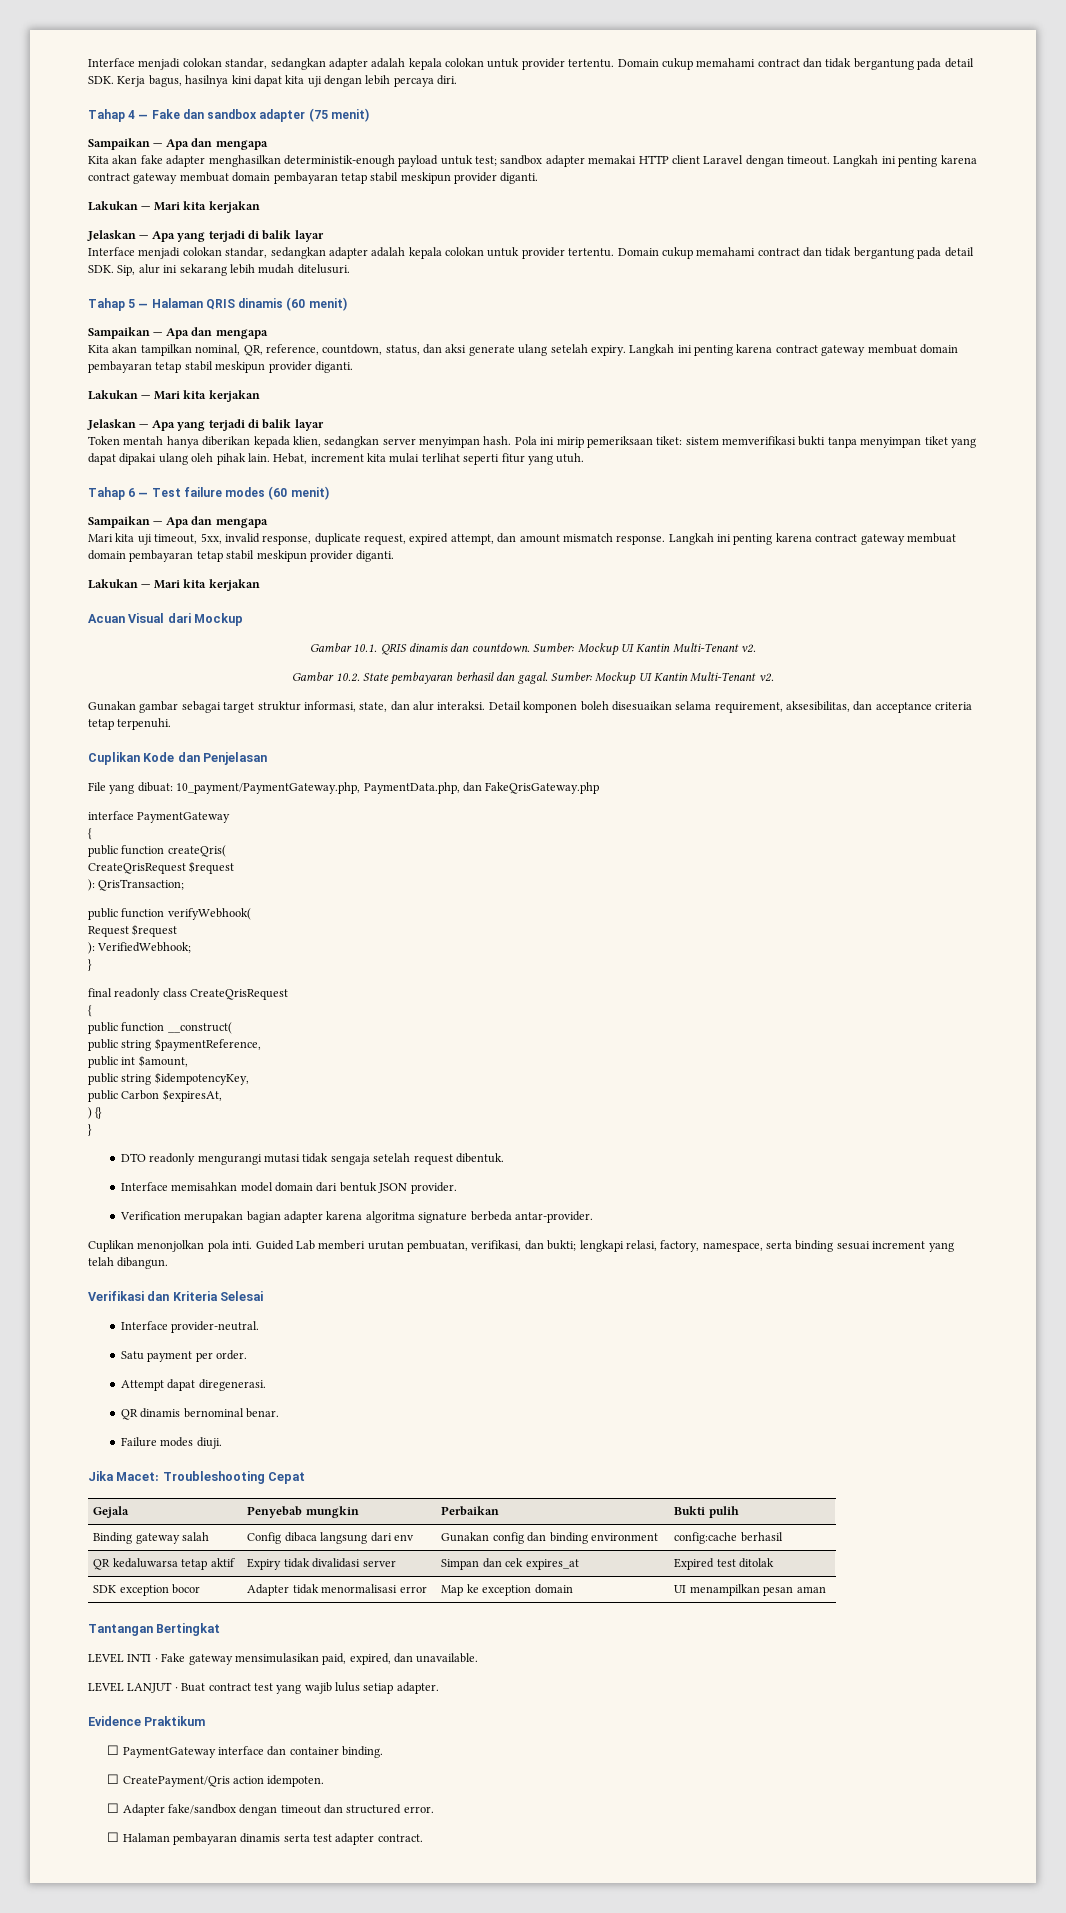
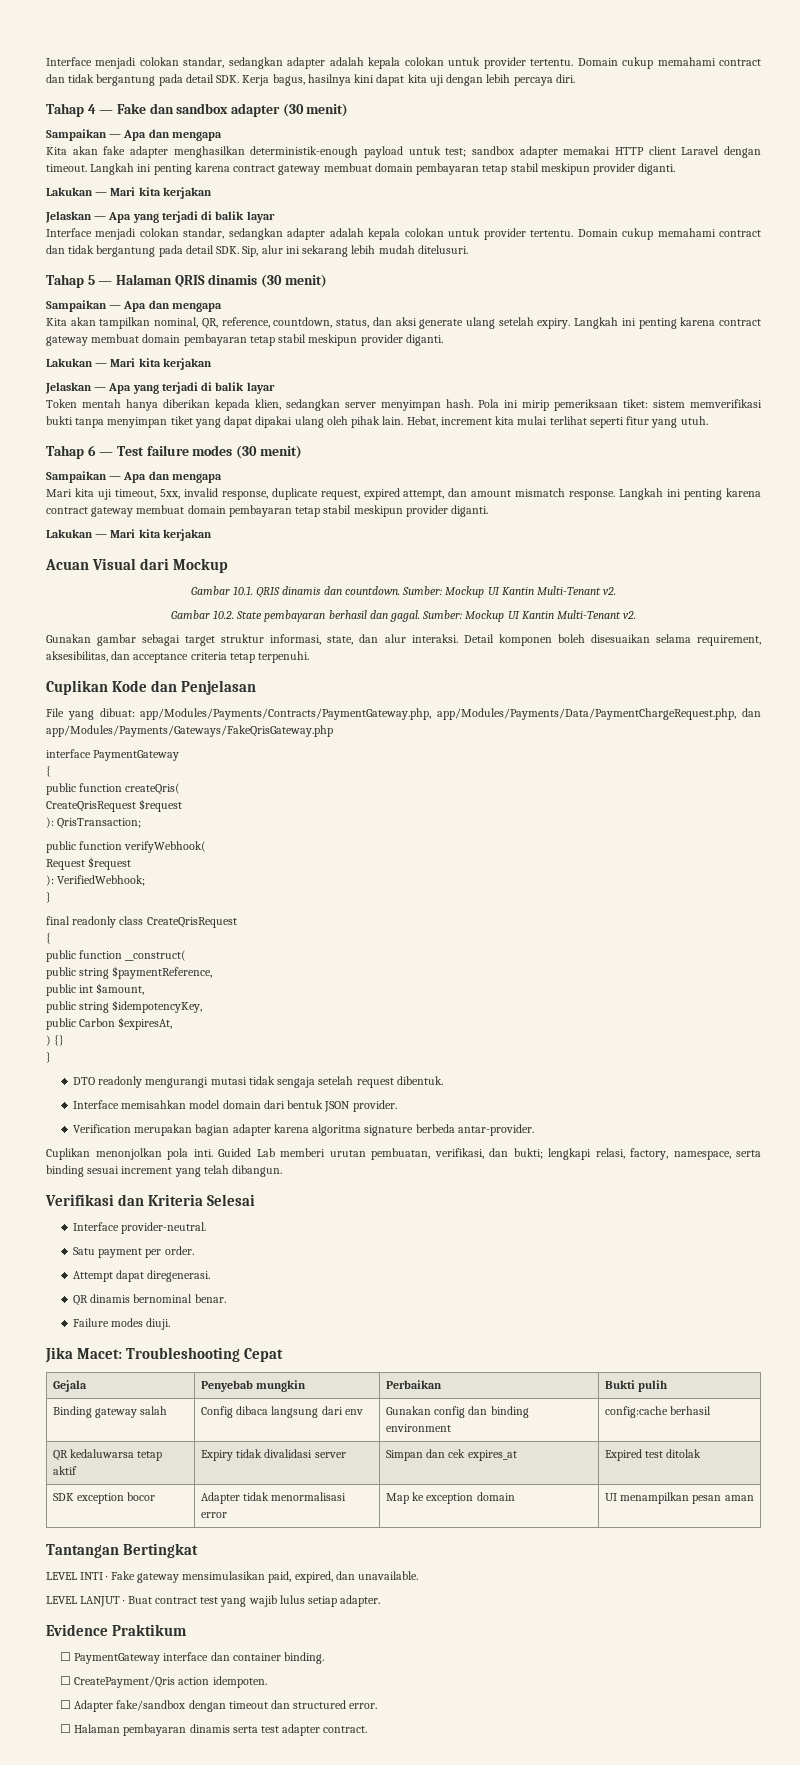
- Tahap 4 — Fake dan sandbox adapter (75 menit)
+ Tahap 4 — Fake dan sandbox adapter (30 menit)
- Tahap 5 — Halaman QRIS dinamis (60 menit)
+ Tahap 5 — Halaman QRIS dinamis (30 menit)
- Tahap 6 — Test failure modes (60 menit)
+ Tahap 6 — Test failure modes (30 menit)
- File yang dibuat: 10_payment/PaymentGateway.php, PaymentData.php, dan FakeQrisGateway.php
+ File yang dibuat: app/Modules/Payments/Contracts/PaymentGateway.php, app/Modules/Payments/Data/PaymentChargeRequest.php, dan app/Modules/Payments/Gateways/FakeQrisGateway.php

